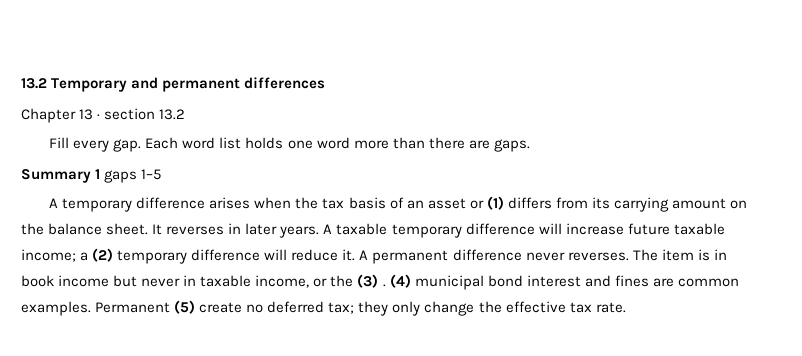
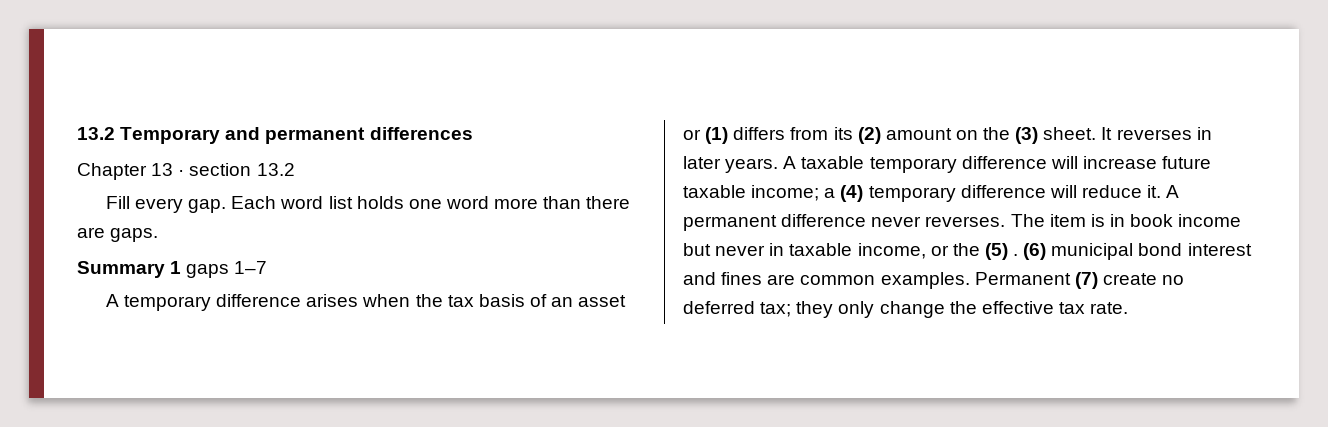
- Summary 1 gaps 1–5
+ Summary 1 gaps 1–7
- A temporary difference arises when the tax basis of an asset or (1) differs from its carrying amount on the balance sheet.
+ A temporary difference arises when the tax basis of an asset or (1) differs from its (2) amount on the (3) sheet.
- A taxable temporary difference will increase future taxable income; a (2) temporary difference will reduce it.
+ A taxable temporary difference will increase future taxable income; a (4) temporary difference will reduce it.
- The item is in book income but never in taxable income, or the (3) . (4) municipal bond interest and fines are common examples.
+ The item is in book income but never in taxable income, or the (5) . (6) municipal bond interest and fines are common examples.
- Permanent (5) create no deferred tax; they only change the effective tax rate.
+ Permanent (7) create no deferred tax; they only change the effective tax rate.

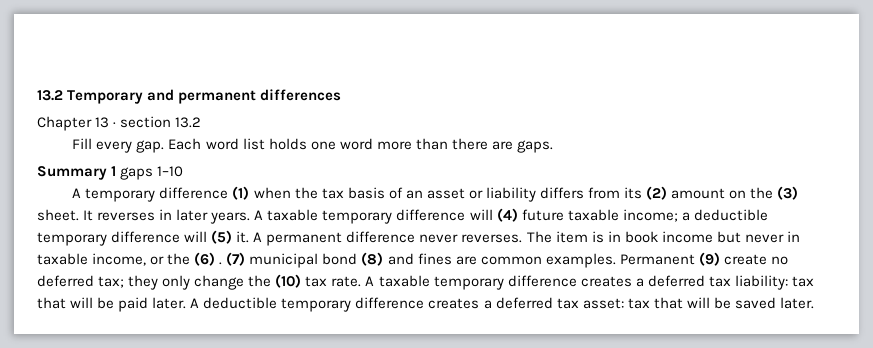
- Summary 1 gaps 1–7
+ Summary 1 gaps 1–10
- A temporary difference arises when the tax basis of an asset or (1) differs from its (2) amount on the (3) sheet.
+ A temporary difference (1) when the tax basis of an asset or liability differs from its (2) amount on the (3) sheet.
- A taxable temporary difference will increase future taxable income; a (4) temporary difference will reduce it.
+ A taxable temporary difference will (4) future taxable income; a deductible temporary difference will (5) it.
- The item is in book income but never in taxable income, or the (5) . (6) municipal bond interest and fines are common examples.
+ The item is in book income but never in taxable income, or the (6) . (7) municipal bond (8) and fines are common examples.
- Permanent (7) create no deferred tax; they only change the effective tax rate.
+ Permanent (9) create no deferred tax; they only change the (10) tax rate.
+ A taxable temporary difference creates a deferred tax liability: tax that will be paid later. A deductible temporary difference creates a deferred tax asset: tax that will be saved later.

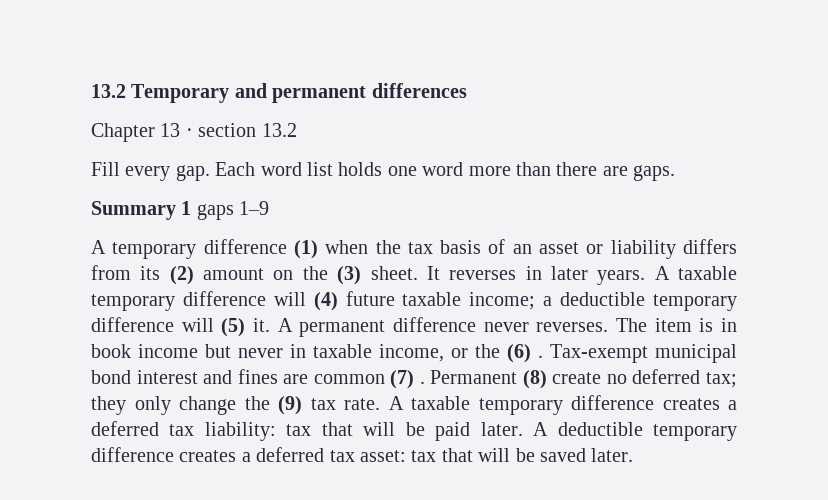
- Summary 1 gaps 1–10
+ Summary 1 gaps 1–9
- (7) municipal bond (8) and fines are common examples. Permanent (9) create no deferred tax; they only change the (10) tax rate.
+ Tax-exempt municipal bond interest and fines are common (7) . Permanent (8) create no deferred tax; they only change the (9) tax rate.

